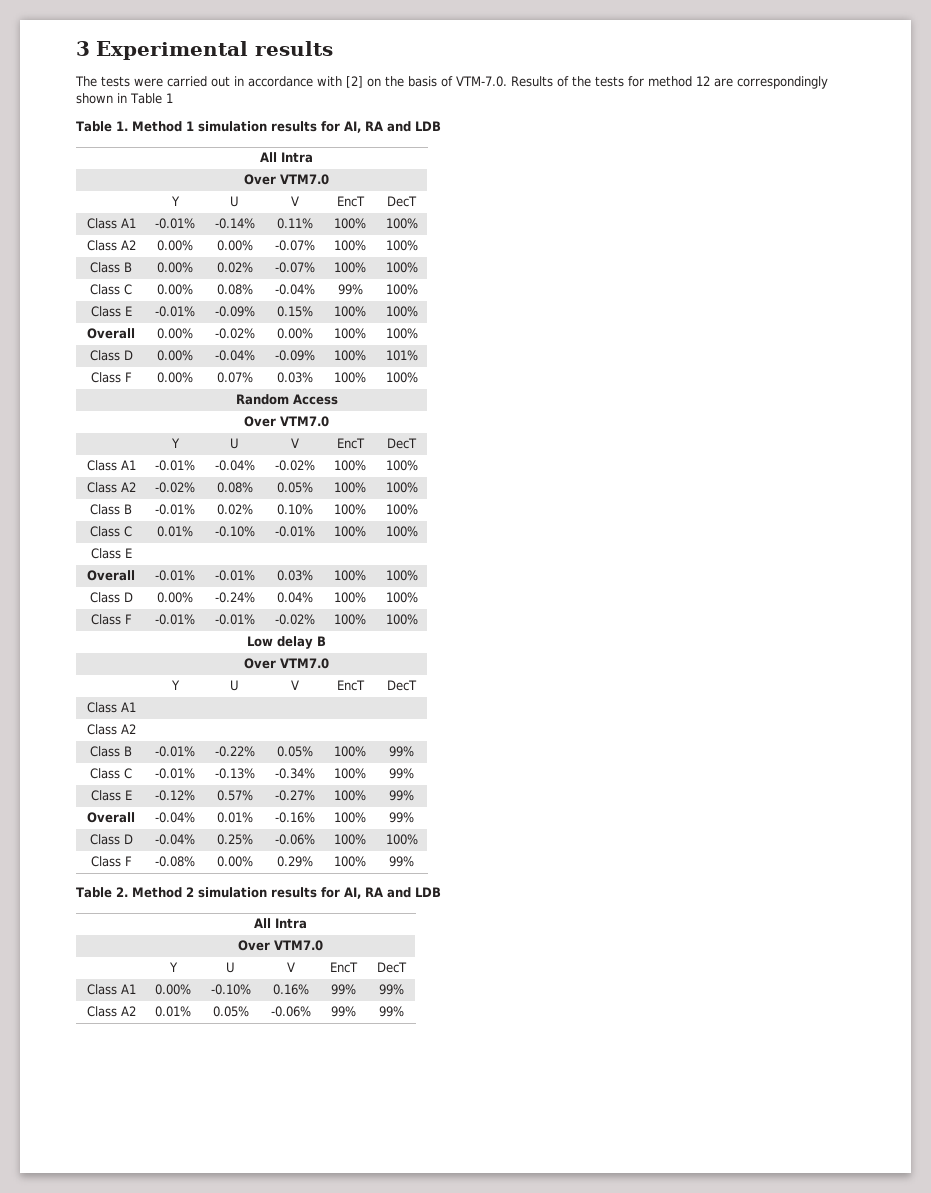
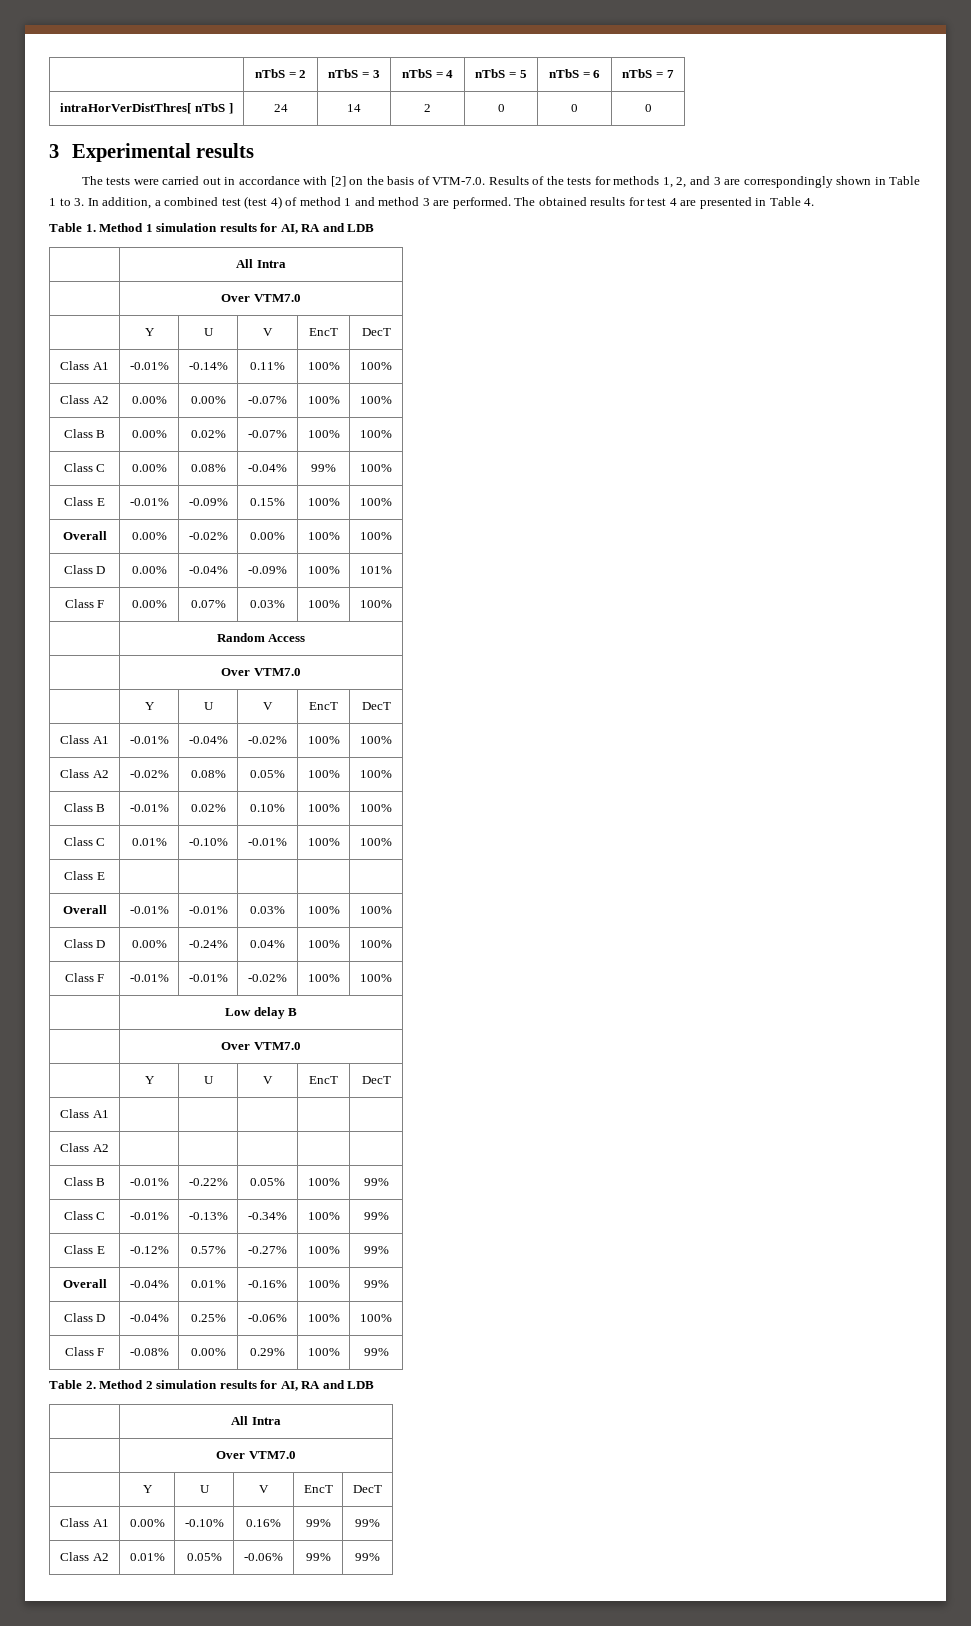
+ | nTbS = 2 | nTbS = 3 | nTbS = 4 | nTbS = 5 | nTbS = 6 | nTbS = 7
+ intraHorVerDistThres[ nTbS ] | 24 | 14 | 2 | 0 | 0 | 0
- The tests were carried out in accordance with [2] on the basis of VTM-7.0. Results of the tests for method 12 are correspondingly shown in Table 1
+ The tests were carried out in accordance with [2] on the basis of VTM-7.0. Results of the tests for methods 1, 2, and 3 are correspondingly shown in Table 1 to 3. In addition, a combined test (test 4) of method 1 and method 3 are performed. The obtained results for test 4 are presented in Table 4.

